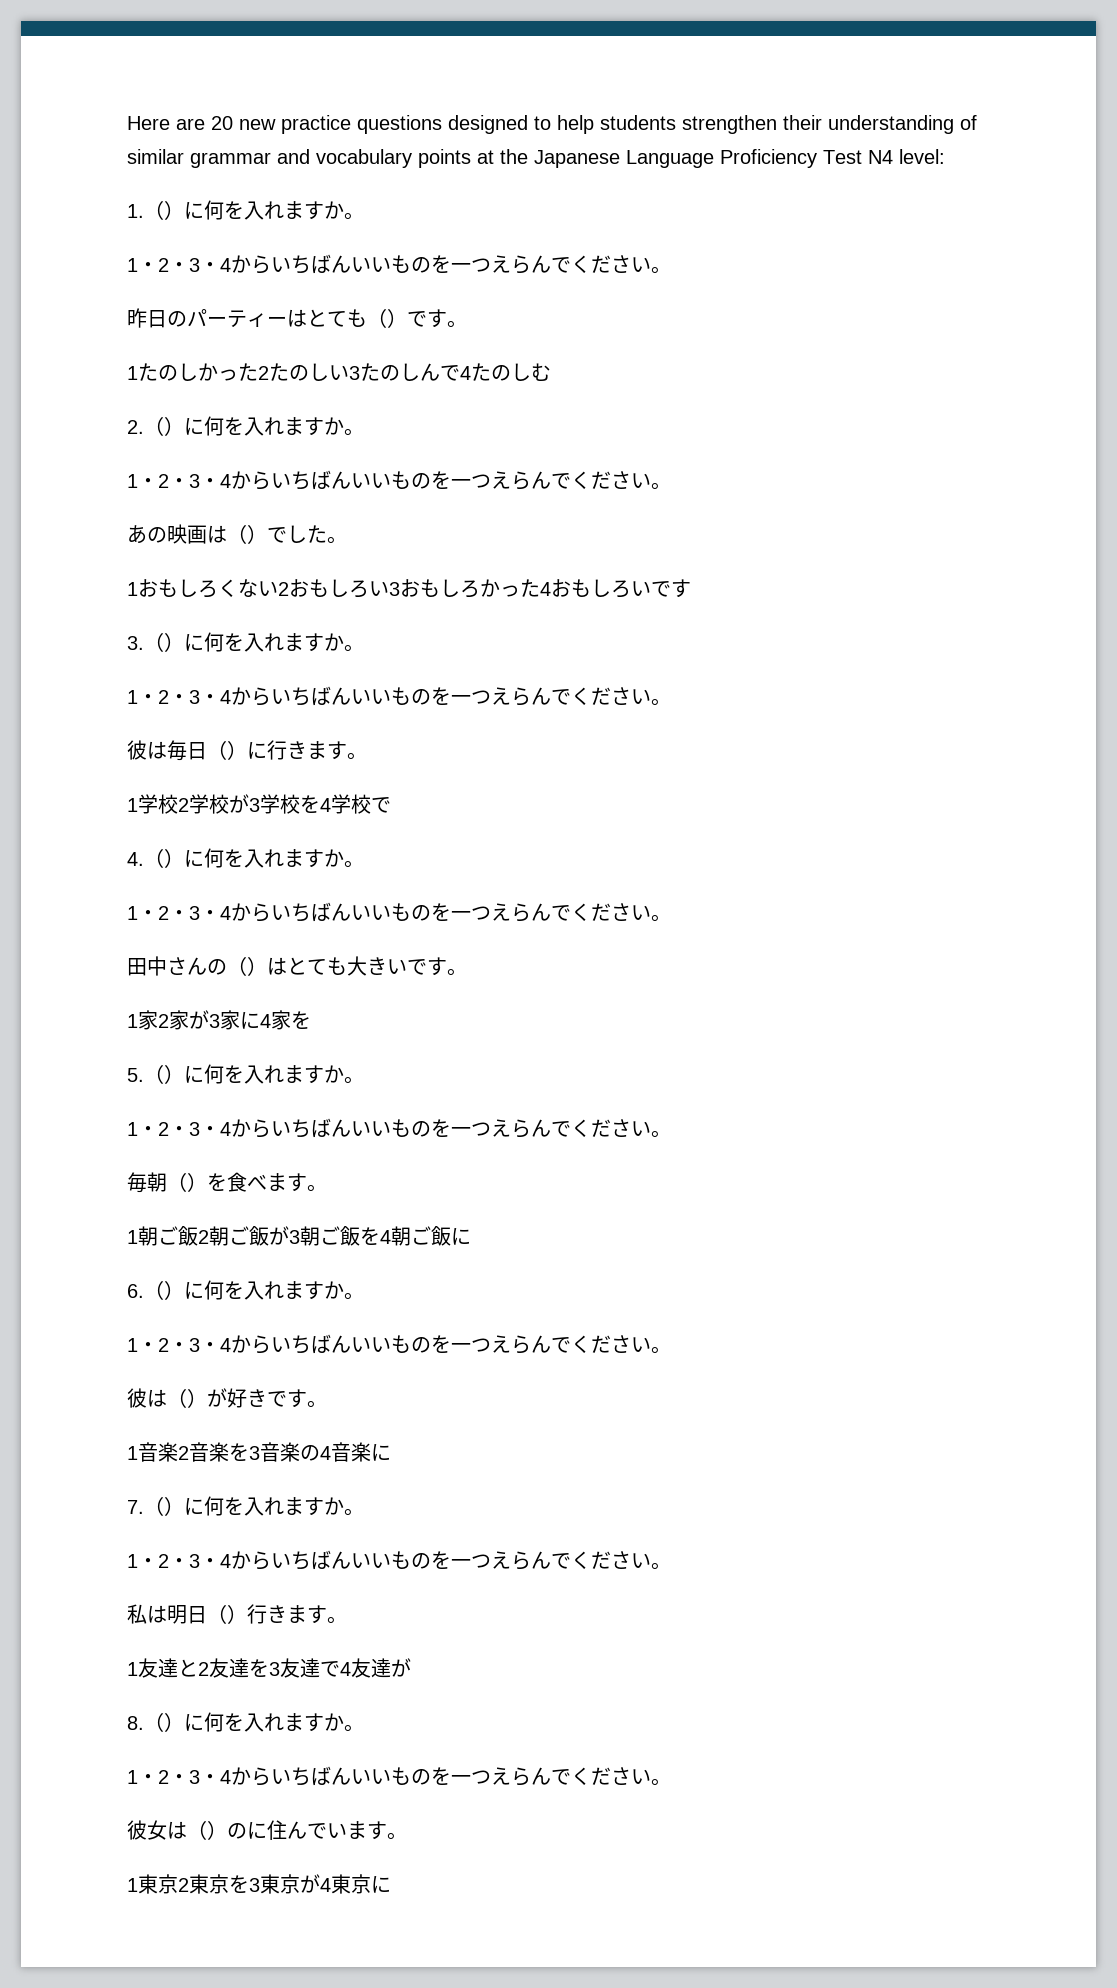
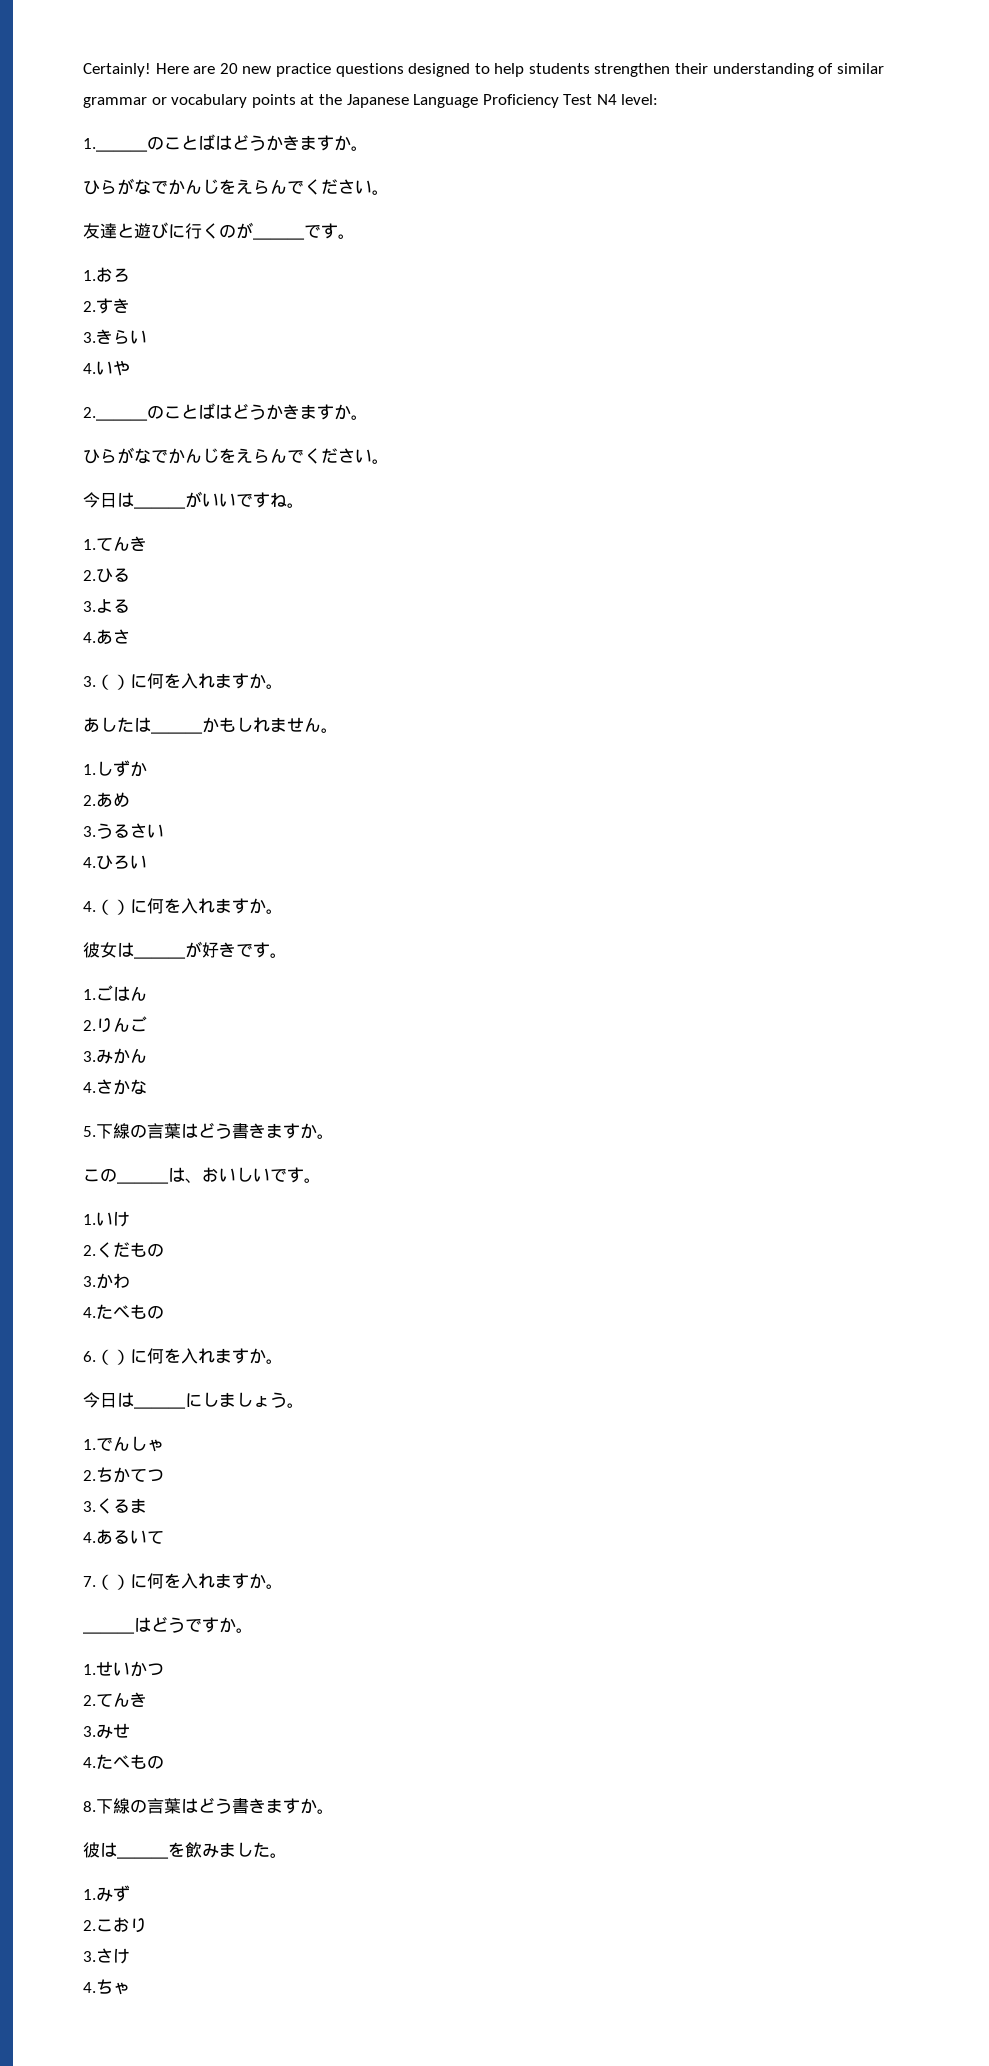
+ Certainly!
- Here are 20 new practice questions designed to help students strengthen their understanding of similar grammar and vocabulary points at the Japanese Language Proficiency Test N4 level:
+ Here are 20 new practice questions designed to help students strengthen their understanding of similar grammar or vocabulary points at the Japanese Language Proficiency Test N4 level:
- 1.（）に何を入れますか。
- 1・2・3・4からいちばんいいものを一つえらんでください。
- 昨日のパーティーはとても（）です。
- 1たのしかった2たのしい3たのしんで4たのしむ
- 2.（）に何を入れますか。
- 1・2・3・4からいちばんいいものを一つえらんでください。
- あの映画は（）でした。
- 1おもしろくない2おもしろい3おもしろかった4おもしろいです
+ 1.＿＿＿のことばはどうかきますか。
+ ひらがなでかんじをえらんでください。
+ 友達と遊びに行くのが＿＿＿です。
+ 1.おろ
+ 2.すき
+ 3.きらい
+ 4.いや
+ 2.＿＿＿のことばはどうかきますか。
+ ひらがなでかんじをえらんでください。
+ 今日は＿＿＿がいいですね。
+ 1.てんき
+ 2.ひる
+ 3.よる
+ 4.あさ
  3.（）に何を入れますか。
- 1・2・3・4からいちばんいいものを一つえらんでください。
- 彼は毎日（）に行きます。
- 1学校2学校が3学校を4学校で
+ あしたは＿＿＿かもしれません。
+ 1.しずか
+ 2.あめ
+ 3.うるさい
+ 4.ひろい
  4.（）に何を入れますか。
- 1・2・3・4からいちばんいいものを一つえらんでください。
- 田中さんの（）はとても大きいです。
- 1家2家が3家に4家を
- 5.（）に何を入れますか。
- 1・2・3・4からいちばんいいものを一つえらんでください。
- 毎朝（）を食べます。
- 1朝ご飯2朝ご飯が3朝ご飯を4朝ご飯に
+ 彼女は＿＿＿が好きです。
+ 1.ごはん
+ 2.りんご
+ 3.みかん
+ 4.さかな
+ 5.下線の言葉はどう書きますか。
+ この＿＿＿は、おいしいです。
+ 1.いけ
+ 2.くだもの
+ 3.かわ
+ 4.たべもの
  6.（）に何を入れますか。
- 1・2・3・4からいちばんいいものを一つえらんでください。
- 彼は（）が好きです。
- 1音楽2音楽を3音楽の4音楽に
+ 今日は＿＿＿にしましょう。
+ 1.でんしゃ
+ 2.ちかてつ
+ 3.くるま
+ 4.あるいて
  7.（）に何を入れますか。
- 1・2・3・4からいちばんいいものを一つえらんでください。
- 私は明日（）行きます。
- 1友達と2友達を3友達で4友達が
- 8.（）に何を入れますか。
- 1・2・3・4からいちばんいいものを一つえらんでください。
- 彼女は（）のに住んでいます。
- 1東京2東京を3東京が4東京に
+ ＿＿＿はどうですか。
+ 1.せいかつ
+ 2.てんき
+ 3.みせ
+ 4.たべもの
+ 8.下線の言葉はどう書きますか。
+ 彼は＿＿＿を飲みました。
+ 1.みず
+ 2.こおり
+ 3.さけ
+ 4.ちゃ

